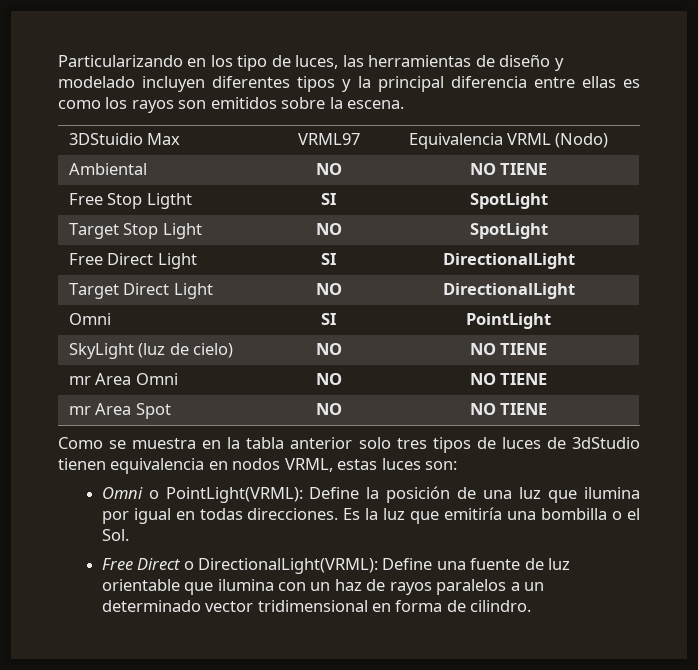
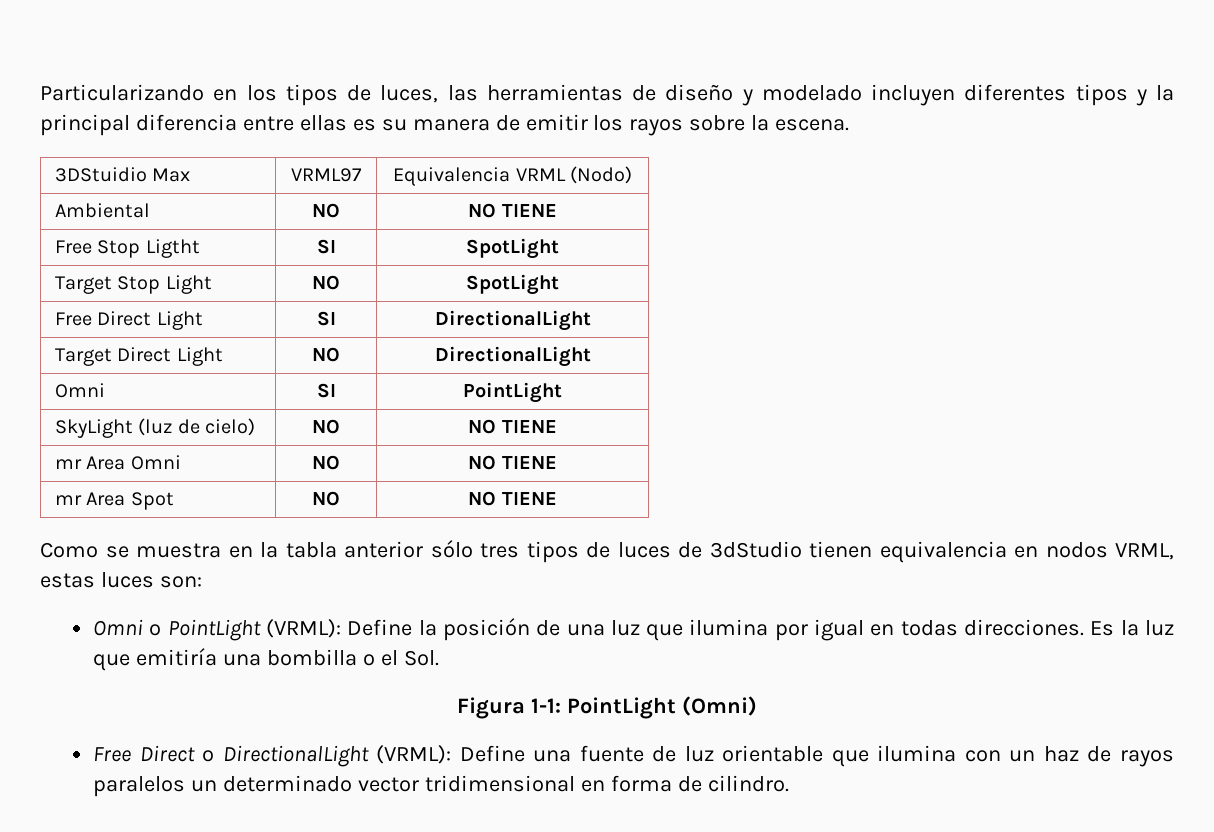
- Particularizando en los tipo de luces, las herramientas de diseño y modelado incluyen diferentes tipos y la principal diferencia entre ellas es como los rayos son emitidos sobre la escena.
+ Particularizando en los tipos de luces, las herramientas de diseño y modelado incluyen diferentes tipos y la principal diferencia entre ellas es su manera de emitir los rayos sobre la escena.
- Como se muestra en la tabla anterior solo tres tipos de luces de 3dStudio tienen equivalencia en nodos VRML, estas luces son:
+ Como se muestra en la tabla anterior sólo tres tipos de luces de 3dStudio tienen equivalencia en nodos VRML, estas luces son:
- Omni o PointLight(VRML): Define la posición de una luz que ilumina por igual en todas direcciones.
+ Omni o PointLight (VRML): Define la posición de una luz que ilumina por igual en todas direcciones.
+ Figura 1-1: PointLight (Omni)
- Free Direct o DirectionalLight(VRML): Define una fuente de luz orientable que ilumina con un haz de rayos paralelos a un determinado vector tridimensional en forma de cilindro.
+ Free Direct o DirectionalLight (VRML): Define una fuente de luz orientable que ilumina con un haz de rayos paralelos un determinado vector tridimensional en forma de cilindro.

